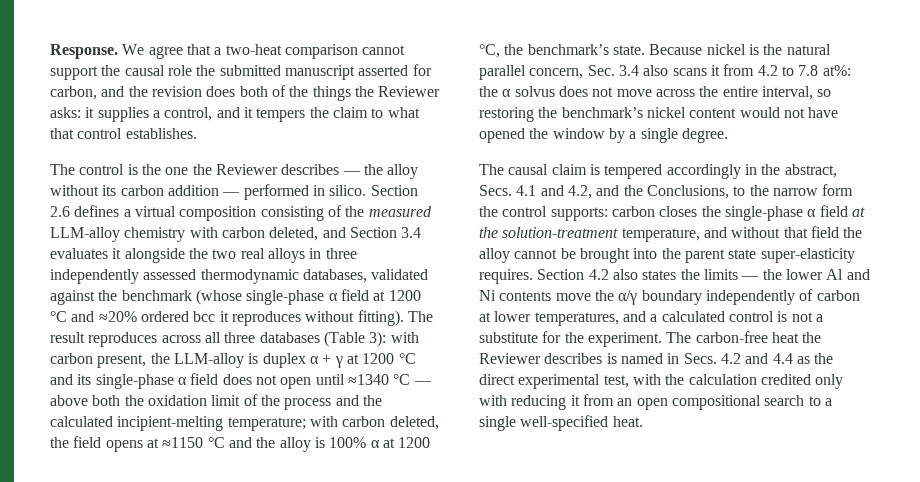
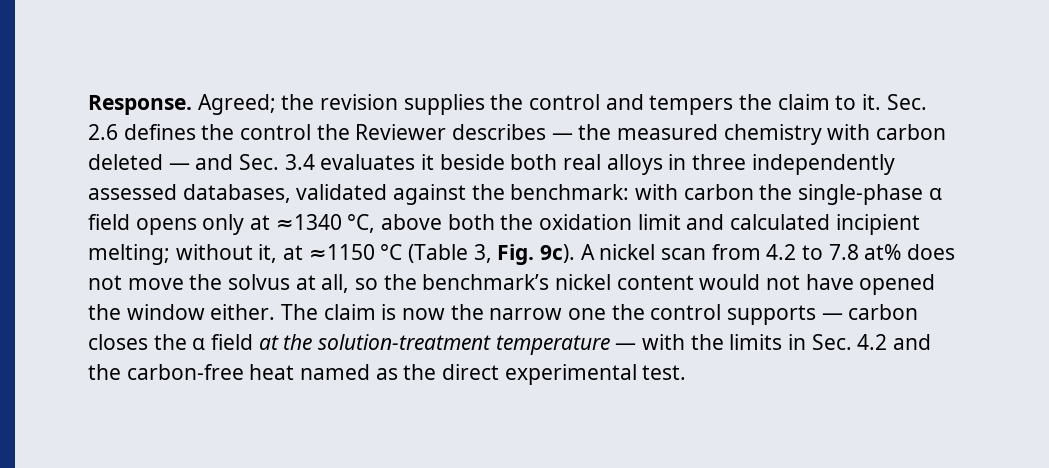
- We agree that a two-heat comparison cannot support the causal role the submitted manuscript asserted for carbon, and the revision does both of the things the Reviewer asks: it supplies a control, and it tempers the claim to what that control establishes.
- The control is the one the Reviewer describes — the alloy without its carbon addition — performed in silico. Section 2.6 defines a virtual composition consisting of the measured LLM-alloy chemistry with carbon deleted, and Section 3.4 evaluates it alongside the two real alloys in three independently assessed thermodynamic databases, validated against the benchmark (whose single-phase α field at 1200 °C and ≈20% ordered bcc it reproduces without fitting). The result reproduces across all three databases (Table 3): with carbon present, the LLM-alloy is duplex α + γ at 1200 °C and its single-phase α field does not open until ≈1340 °C — above both the oxidation limit of the process and the calculated incipient-melting temperature; with carbon deleted, the field opens at ≈1150 °C and the alloy is 100% α at 1200 °C, the benchmark’s state. Because nickel is the natural parallel concern, Sec. 3.4 also scans it from 4.2 to 7.8 at%: the α solvus does not move across the entire interval, so restoring the benchmark’s nickel content would not have opened the window by a single degree.
- The causal claim is tempered accordingly in the abstract, Secs. 4.1 and 4.2, and the Conclusions, to the narrow form the control supports: carbon closes the single-phase α field at the solution-treatment temperature, and without that field the alloy cannot be brought into the parent state super-elasticity requires. Section 4.2 also states the limits — the lower Al and Ni contents move the α/γ boundary independently of carbon at lower temperatures, and a calculated control is not a substitute for the experiment. The carbon-free heat the Reviewer describes is named in Secs. 4.2 and 4.4 as the direct experimental test, with the calculation credited only with reducing it from an open compositional search to a single well-specified heat.
+ Agreed; the revision supplies the control and tempers the claim to it. Sec. 2.6 defines the control the Reviewer describes — the measured chemistry with carbon deleted — and Sec. 3.4 evaluates it beside both real alloys in three independently assessed databases, validated against the benchmark: with carbon the single-phase α field opens only at ≈1340 °C, above both the oxidation limit and calculated incipient melting; without it, at ≈1150 °C (Table 3, Fig. 9c). A nickel scan from 4.2 to 7.8 at% does not move the solvus at all, so the benchmark’s nickel content would not have opened the window either. The claim is now the narrow one the control supports — carbon closes the α field at the solution-treatment temperature — with the limits in Sec. 4.2 and the carbon-free heat named as the direct experimental test.

